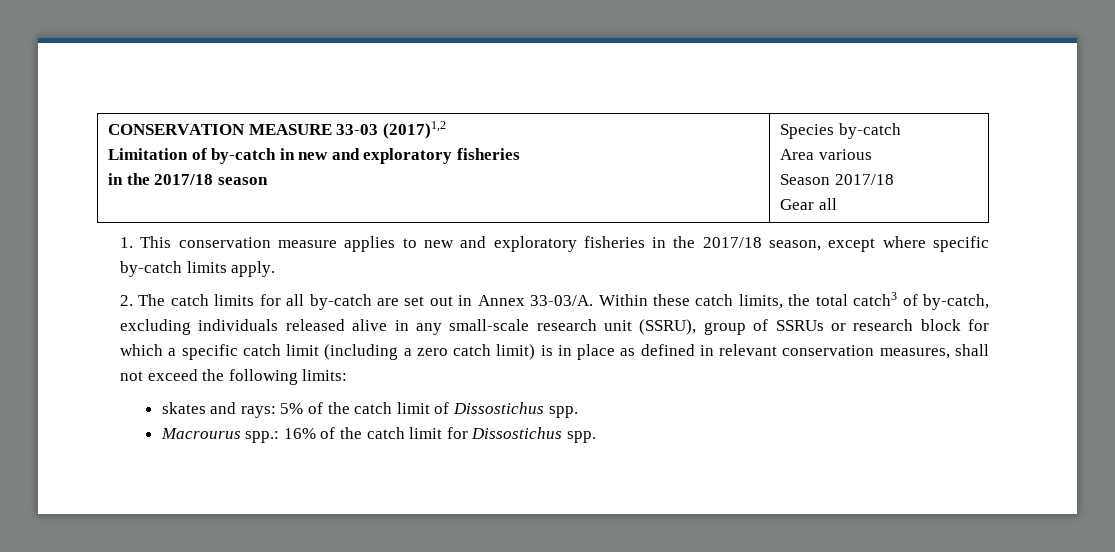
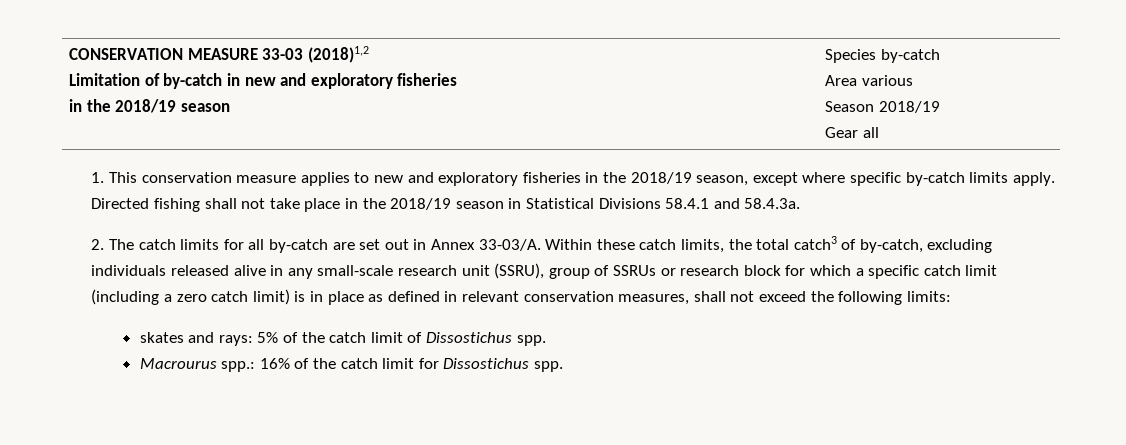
- CONSERVATION MEASURE 33-03 (2017)1,2
+ CONSERVATION MEASURE 33-03 (2018)1,2
  Limitation of by-catch in new and exploratory fisheries
- in the 2017/18 season | Species by-catch
+ in the 2018/19 season | Species by-catch
  Area various
- Season 2017/18
+ Season 2018/19
- 1. This conservation measure applies to new and exploratory fisheries in the 2017/18 season, except where specific by-catch limits apply.
+ 1. This conservation measure applies to new and exploratory fisheries in the 2018/19 season, except where specific by-catch limits apply. Directed fishing shall not take place in the 2018/19 season in Statistical Divisions 58.4.1 and 58.4.3a.

